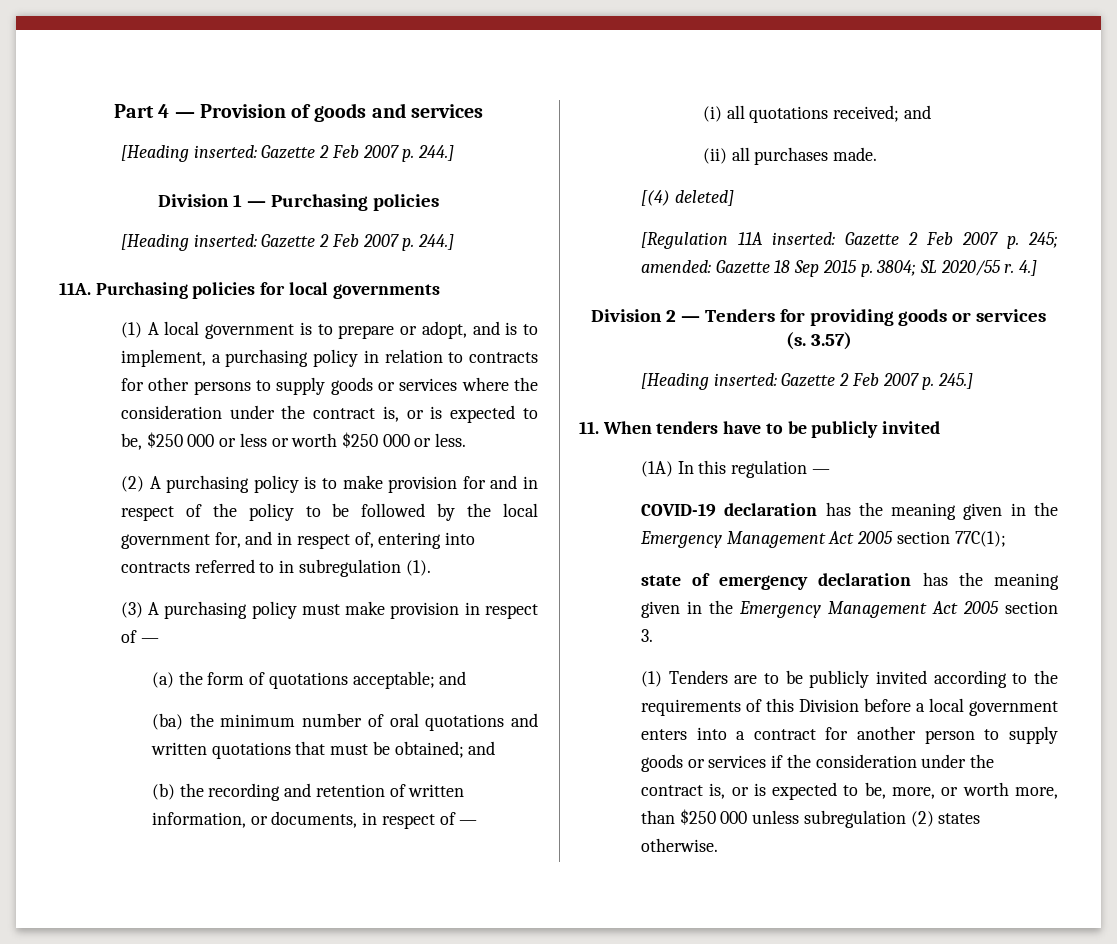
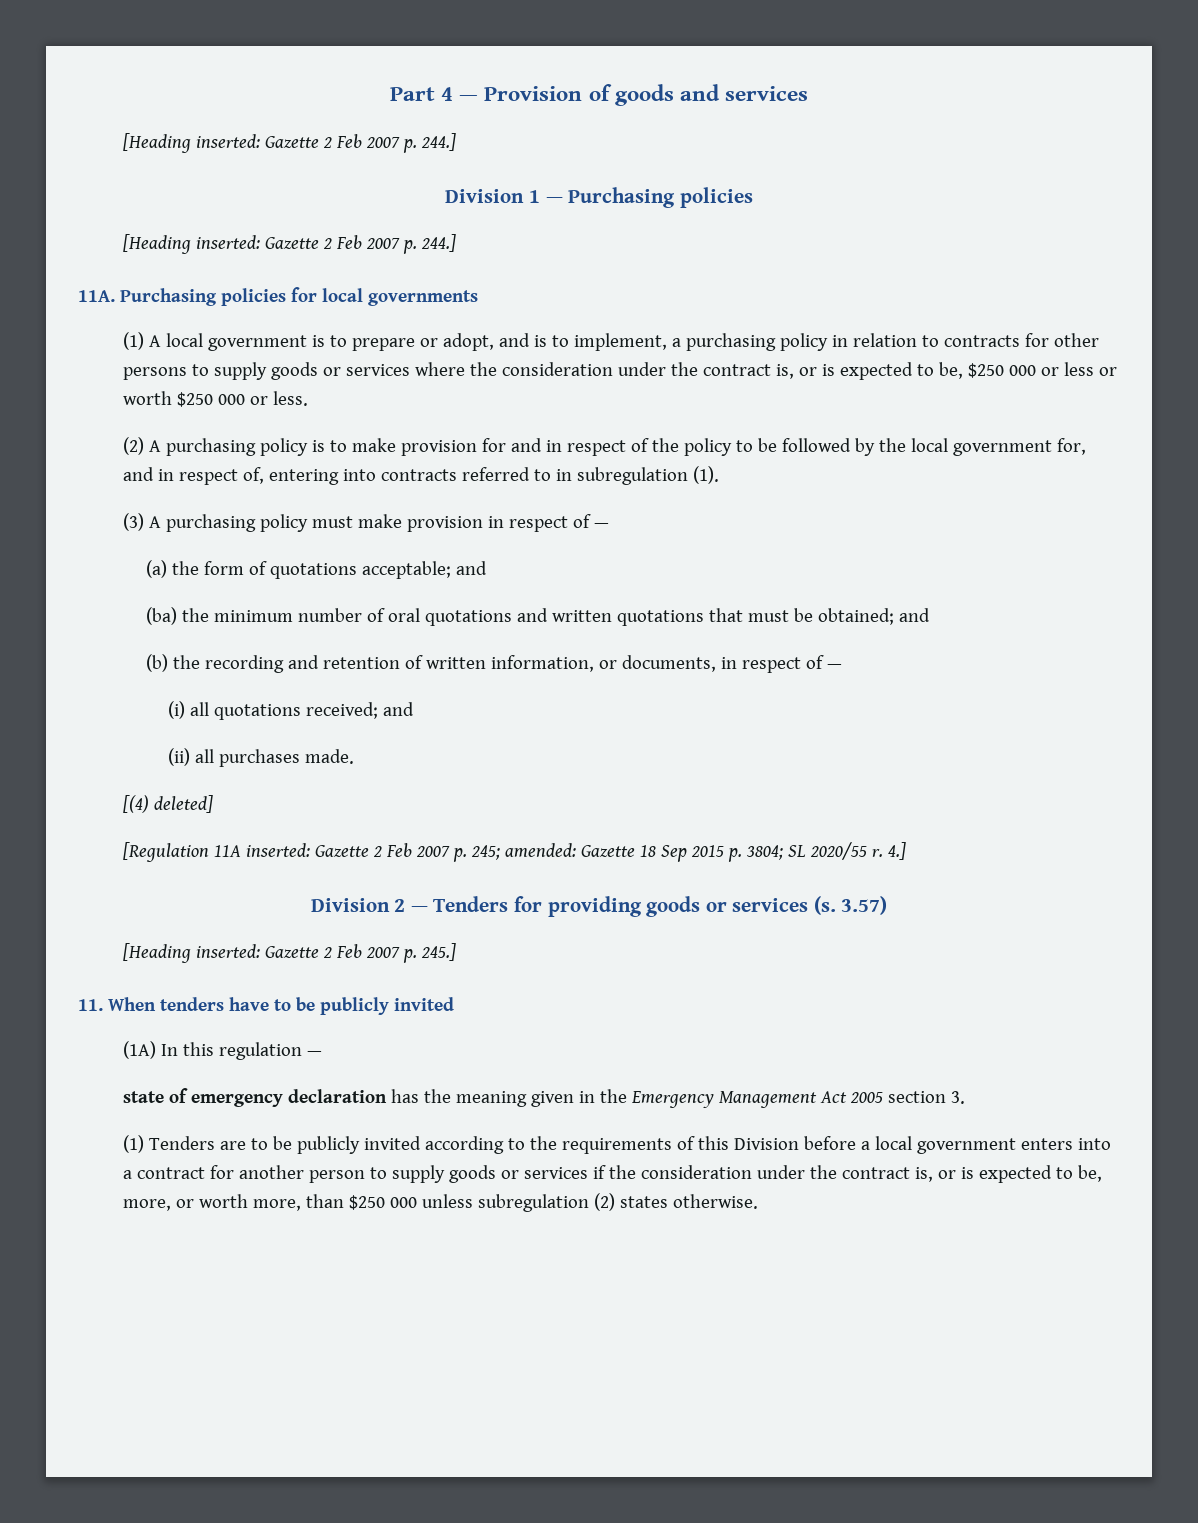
- COVID-19 declaration has the meaning given in the Emergency Management Act 2005 section 77C(1);

